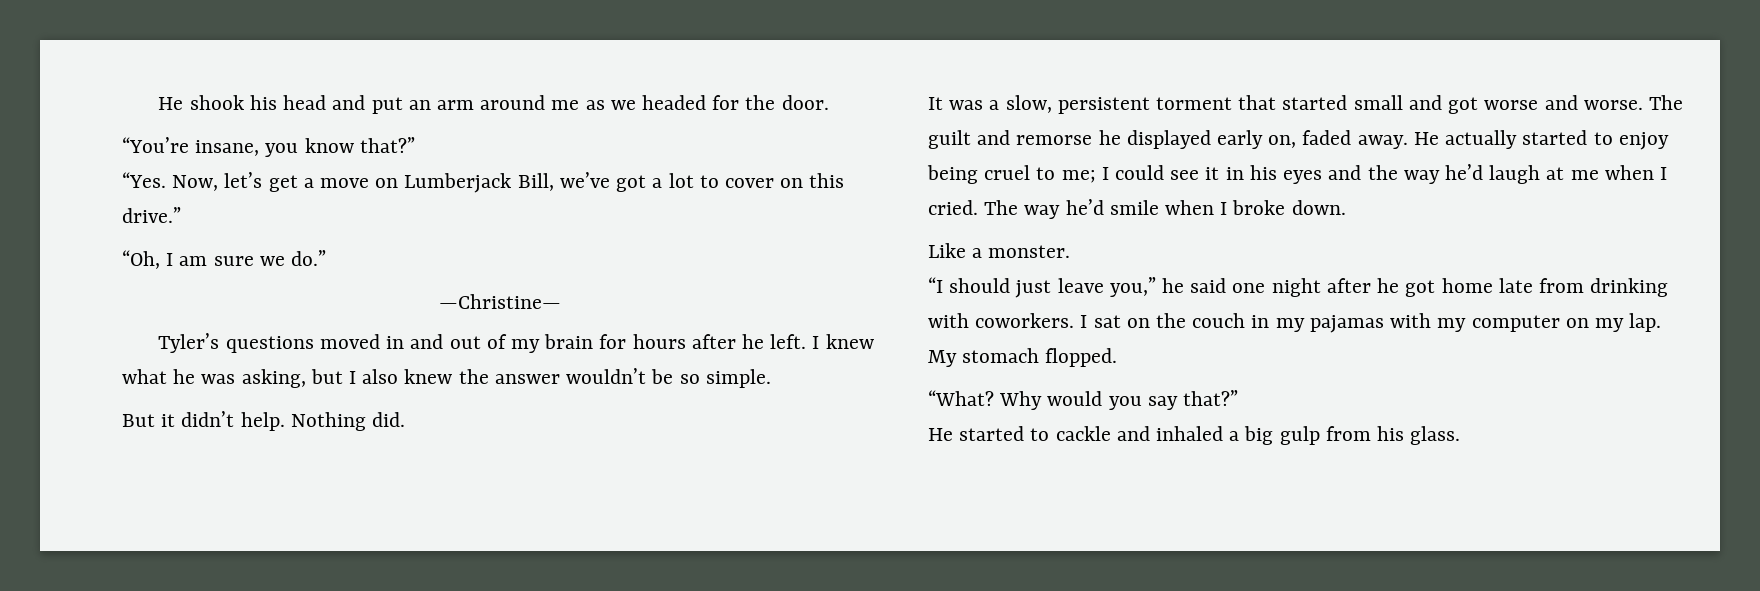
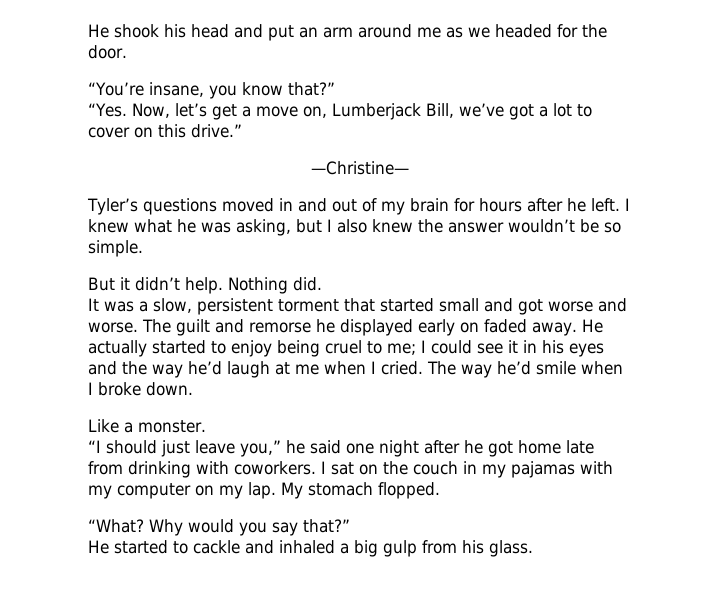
- “Yes. Now, let’s get a move on Lumberjack Bill, we’ve got a lot to cover on this drive.”
+ “Yes. Now, let’s get a move on, Lumberjack Bill, we’ve got a lot to cover on this drive.”
- “Oh, I am sure we do.”
- The guilt and remorse he displayed early on, faded away.
+ The guilt and remorse he displayed early on faded away.

